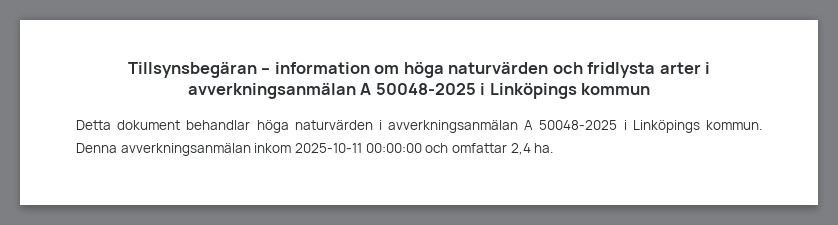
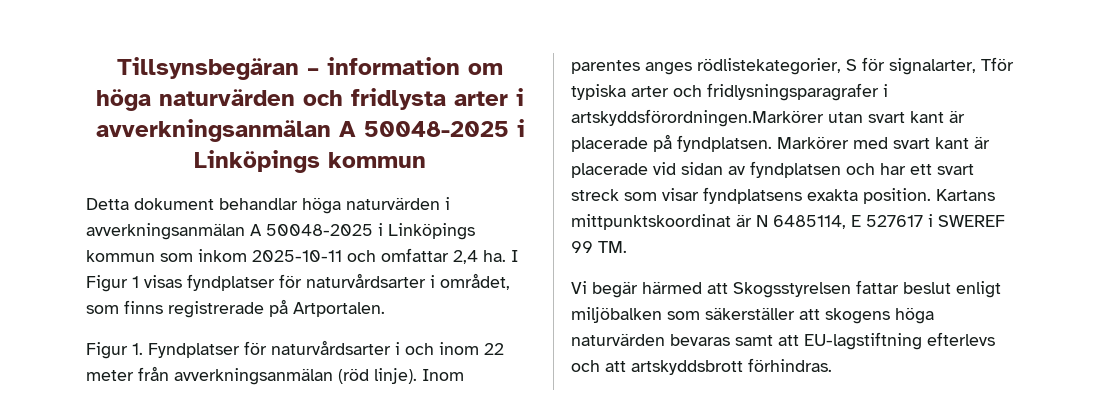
- Detta dokument behandlar höga naturvärden i avverkningsanmälan A 50048-2025 i Linköpings kommun. Denna avverkningsanmälan inkom 2025-10-11 00:00:00 och omfattar 2,4 ha.
+ Detta dokument behandlar höga naturvärden i avverkningsanmälan A 50048-2025 i Linköpings kommun som inkom 2025-10-11 och omfattar 2,4 ha.
+ I Figur 1 visas fyndplatser för naturvårdsarter i området, som finns registrerade på Artportalen.
+ Figur 1. Fyndplatser för naturvårdsarter i och inom 22 meter från avverkningsanmälan (röd linje). Inom parentes anges rödlistekategorier, S för signalarter, Tför typiska arter och fridlysningsparagrafer i artskyddsförordningen.Markörer utan svart kant är placerade på fyndplatsen. Markörer med svart kant är placerade vid sidan av fyndplatsen och har ett svart streck som visar fyndplatsens exakta position. Kartans mittpunktskoordinat är N 6485114, E 527617 i SWEREF 99 TM.
+ Vi begär härmed att Skogsstyrelsen fattar beslut enligt miljöbalken som säkerställer att skogens höga naturvärden bevaras samt att EU-lagstiftning efterlevs och att artskyddsbrott förhindras.

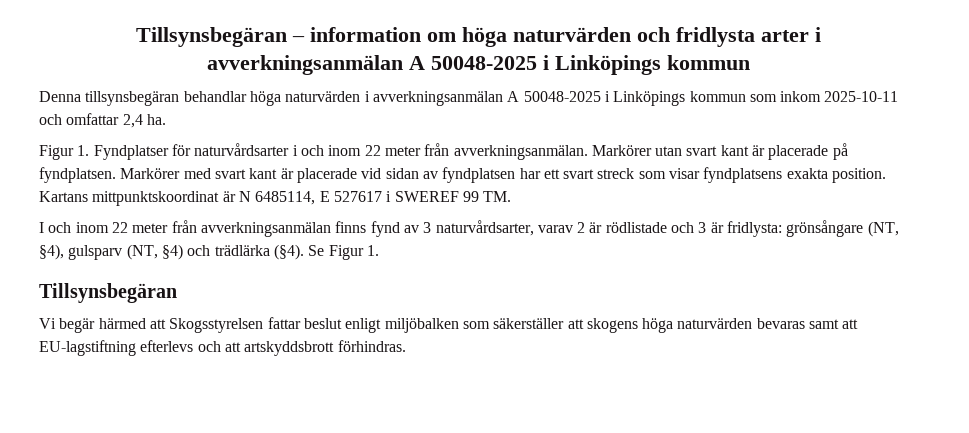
- Detta dokument behandlar höga naturvärden i avverkningsanmälan A 50048-2025 i Linköpings kommun som inkom 2025-10-11 och omfattar 2,4 ha. I Figur 1 visas fyndplatser för naturvårdsarter i området, som finns registrerade på Artportalen.
+ Denna tillsynsbegäran behandlar höga naturvärden i avverkningsanmälan A 50048-2025 i Linköpings kommun som inkom 2025-10-11 och omfattar 2,4 ha.
- Figur 1. Fyndplatser för naturvårdsarter i och inom 22 meter från avverkningsanmälan (röd linje). Inom parentes anges rödlistekategorier, S för signalarter, Tför typiska arter och fridlysningsparagrafer i artskyddsförordningen.Markörer utan svart kant är placerade på fyndplatsen.
+ Figur 1. Fyndplatser för naturvårdsarter i och inom 22 meter från avverkningsanmälan. Markörer utan svart kant är placerade på fyndplatsen.
- Markörer med svart kant är placerade vid sidan av fyndplatsen och har ett svart streck som visar fyndplatsens exakta position.
+ Markörer med svart kant är placerade vid sidan av fyndplatsen har ett svart streck som visar fyndplatsens exakta position.
+ I och inom 22 meter från avverkningsanmälan finns fynd av 3 naturvårdsarter, varav 2 är rödlistade och 3 är fridlysta: grönsångare (NT, §4), gulsparv (NT, §4) och trädlärka (§4). Se Figur 1.
+ Tillsynsbegäran

